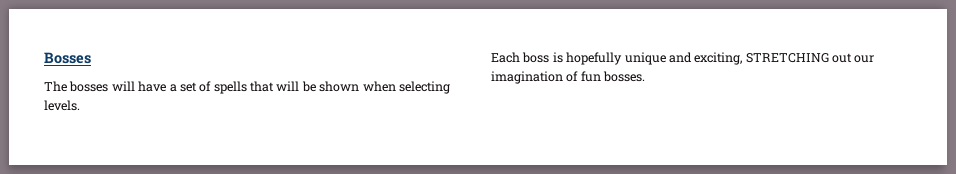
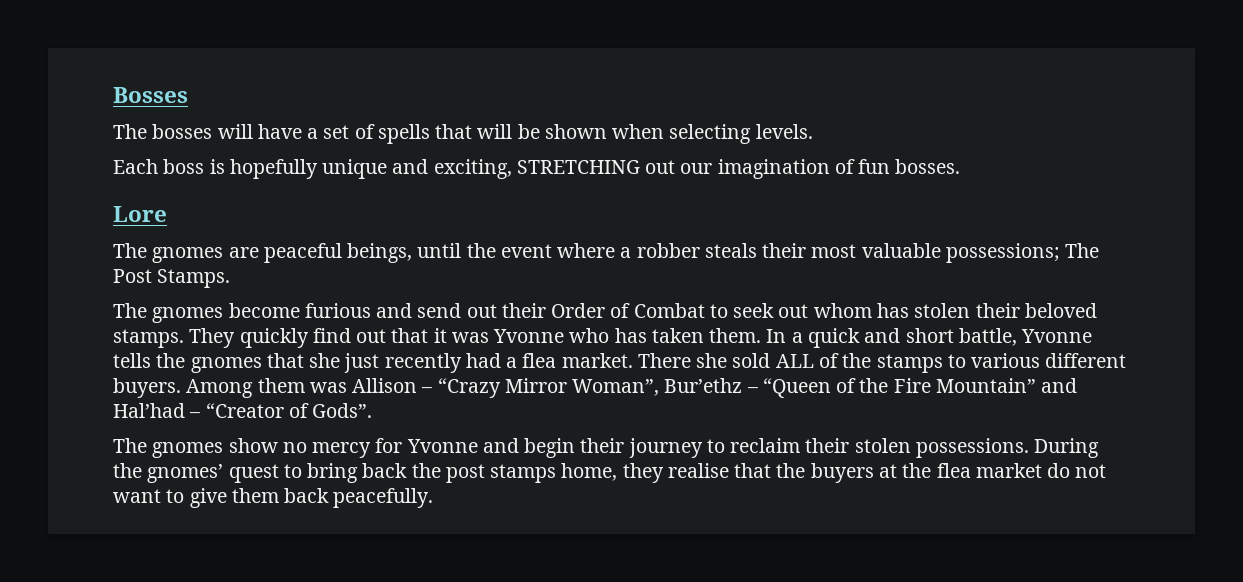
+ Lore
+ The gnomes are peaceful beings, until the event where a robber steals their most valuable possessions; The Post Stamps.
+ The gnomes become furious and send out their Order of Combat to seek out whom has stolen their beloved stamps. They quickly find out that it was Yvonne who has taken them. In a quick and short battle, Yvonne tells the gnomes that she just recently had a flea market. There she sold ALL of the stamps to various different buyers. Among them was Allison – “Crazy Mirror Woman”, Bur’ethz – “Queen of the Fire Mountain” and Hal’had – “Creator of Gods”.
+ The gnomes show no mercy for Yvonne and begin their journey to reclaim their stolen possessions. During the gnomes’ quest to bring back the post stamps home, they realise that the buyers at the flea market do not want to give them back peacefully.

